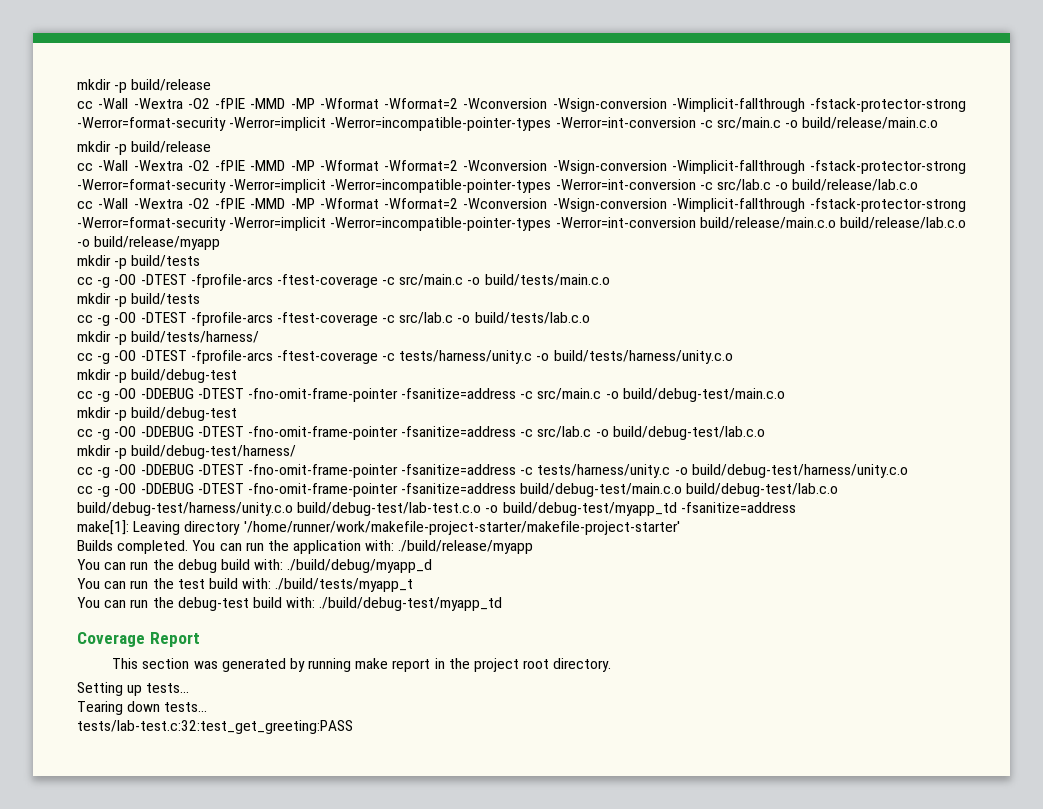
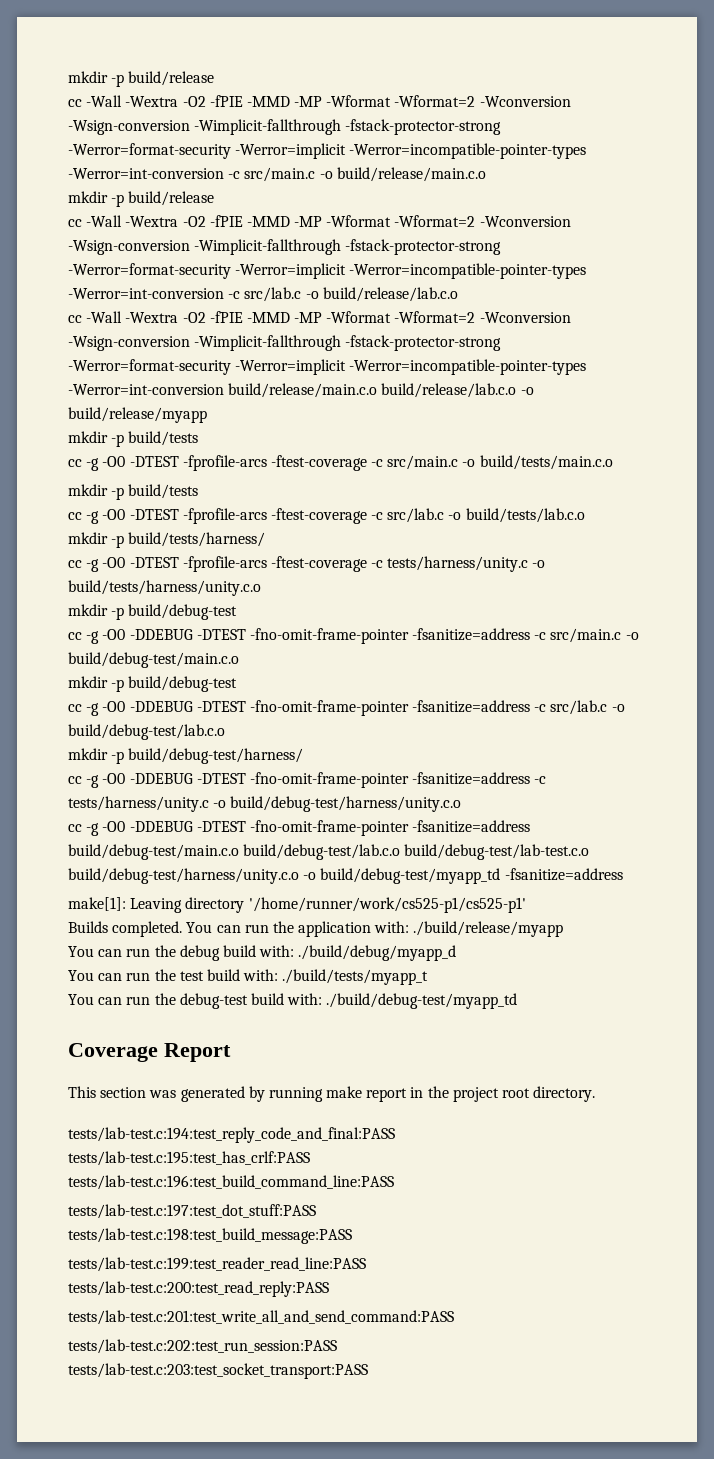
- cc -g -O0 -DDEBUG -DTEST -fno-omit-frame-pointer -fsanitize=address build/debug-test/main.c.o build/debug-test/lab.c.o build/debug-test/harness/unity.c.o build/debug-test/lab-test.c.o -o build/debug-test/myapp_td -fsanitize=address
+ cc -g -O0 -DDEBUG -DTEST -fno-omit-frame-pointer -fsanitize=address build/debug-test/main.c.o build/debug-test/lab.c.o build/debug-test/lab-test.c.o build/debug-test/harness/unity.c.o -o build/debug-test/myapp_td -fsanitize=address
- make[1]: Leaving directory '/home/runner/work/makefile-project-starter/makefile-project-starter'
+ make[1]: Leaving directory '/home/runner/work/cs525-p1/cs525-p1'
- Setting up tests...
- Tearing down tests...
- tests/lab-test.c:32:test_get_greeting:PASS
+ tests/lab-test.c:194:test_reply_code_and_final:PASS
+ tests/lab-test.c:195:test_has_crlf:PASS
+ tests/lab-test.c:196:test_build_command_line:PASS
+ tests/lab-test.c:197:test_dot_stuff:PASS
+ tests/lab-test.c:198:test_build_message:PASS
+ tests/lab-test.c:199:test_reader_read_line:PASS
+ tests/lab-test.c:200:test_read_reply:PASS
+ tests/lab-test.c:201:test_write_all_and_send_command:PASS
+ tests/lab-test.c:202:test_run_session:PASS
+ tests/lab-test.c:203:test_socket_transport:PASS

